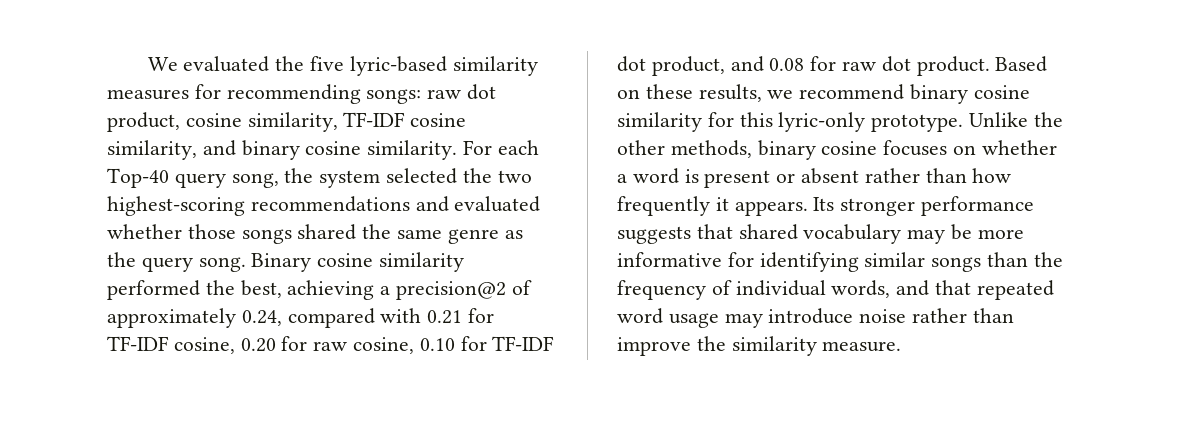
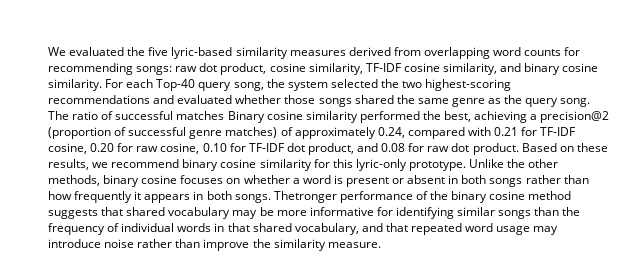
- We evaluated the five lyric-based similarity measures for recommending songs: raw dot product, cosine similarity, TF-IDF cosine similarity, and binary cosine similarity.
+ We evaluated the five lyric-based similarity measures derived from overlapping word counts for recommending songs: raw dot product, cosine similarity, TF-IDF cosine similarity, and binary cosine similarity.
- Binary cosine similarity performed the best, achieving a precision@2 of approximately 0.24, compared with 0.21 for TF-IDF cosine, 0.20 for raw cosine, 0.10 for TF-IDF dot product, and 0.08 for raw dot product.
+ The ratio of successful matches Binary cosine similarity performed the best, achieving a precision@2 (proportion of successful genre matches) of approximately 0.24, compared with 0.21 for TF-IDF cosine, 0.20 for raw cosine, 0.10 for TF-IDF dot product, and 0.08 for raw dot product.
- Unlike the other methods, binary cosine focuses on whether a word is present or absent rather than how frequently it appears. Its stronger performance suggests that shared vocabulary may be more informative for identifying similar songs than the frequency of individual words, and that repeated word usage may introduce noise rather than improve the similarity measure.
+ Unlike the other methods, binary cosine focuses on whether a word is present or absent in both songs rather than how frequently it appears in both songs. Thetronger performance of the binary cosine method suggests that shared vocabulary may be more informative for identifying similar songs than the frequency of individual words in that shared vocabulary, and that repeated word usage may introduce noise rather than improve the similarity measure.

